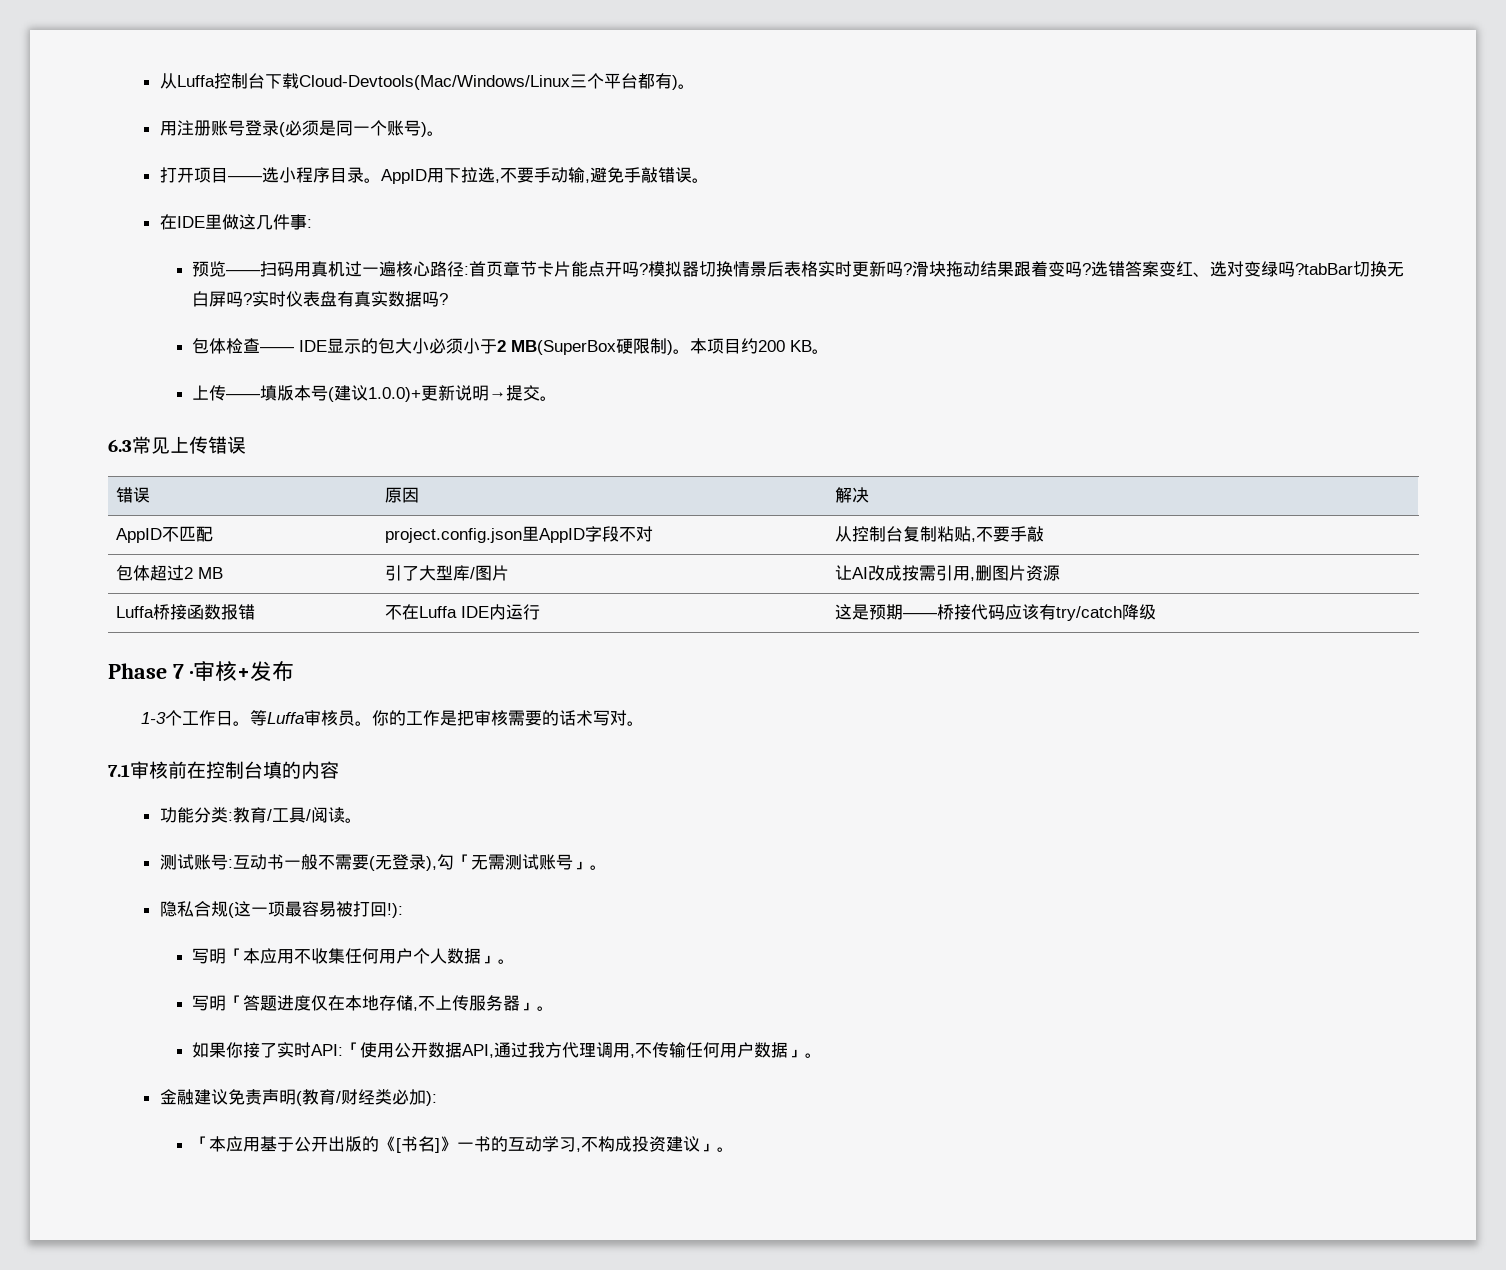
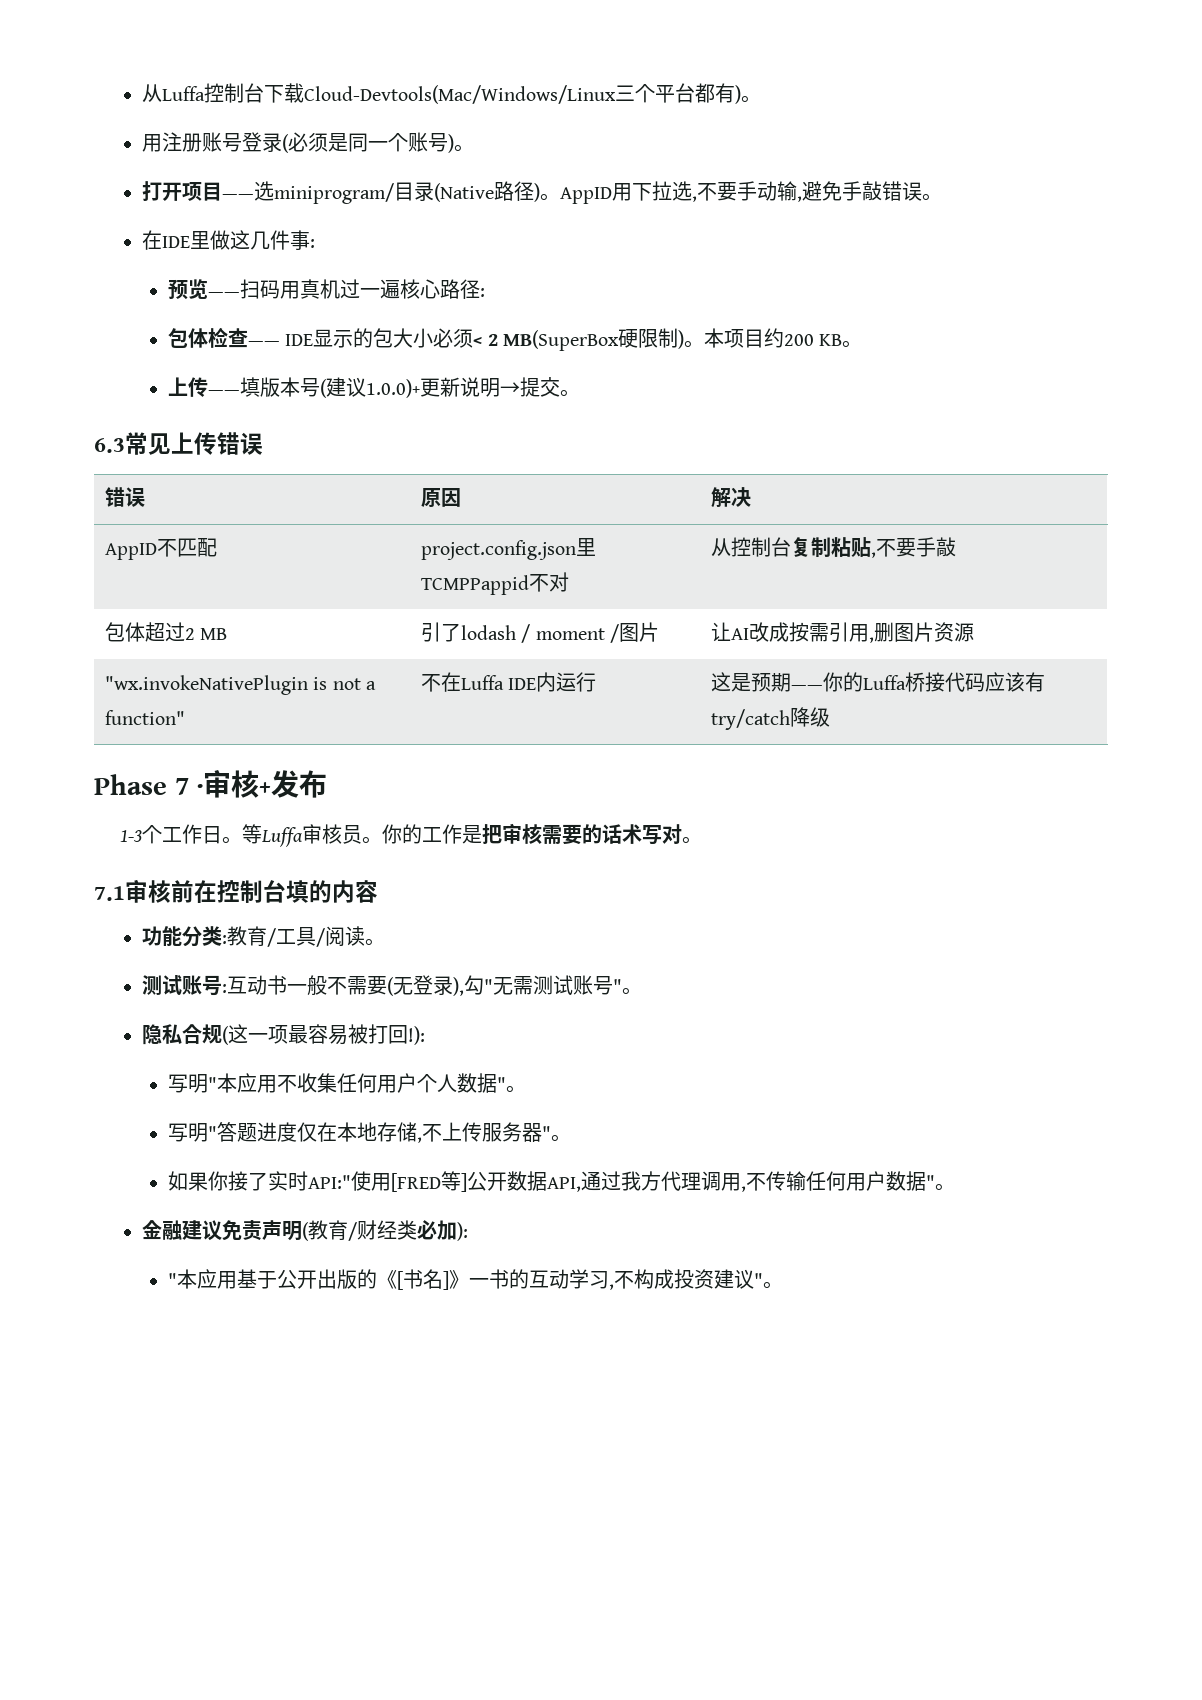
- 打开项目——选小程序目录。
+ 打开项目——选miniprogram/目录(Native路径)。
- 预览——扫码用真机过一遍核心路径:首页章节卡片能点开吗?模拟器切换情景后表格实时更新吗?滑块拖动结果跟着变吗?选错答案变红、选对变绿吗?tabBar切换无白屏吗?实时仪表盘有真实数据吗?
+ 预览——扫码用真机过一遍核心路径:
- 包体检查—— IDE显示的包大小必须小于2 MB(SuperBox硬限制)。
+ 包体检查—— IDE显示的包大小必须< 2 MB(SuperBox硬限制)。
- AppID不匹配 | project.config.json里AppID字段不对 | 从控制台复制粘贴,不要手敲
+ AppID不匹配 | project.config.json里TCMPPappid不对 | 从控制台复制粘贴,不要手敲
- 包体超过2 MB | 引了大型库/图片 | 让AI改成按需引用,删图片资源
+ 包体超过2 MB | 引了lodash / moment /图片 | 让AI改成按需引用,删图片资源
- Luffa桥接函数报错 | 不在Luffa IDE内运行 | 这是预期——桥接代码应该有try/catch降级
+ "wx.invokeNativePlugin is not a function" | 不在Luffa IDE内运行 | 这是预期——你的Luffa桥接代码应该有try/catch降级
- 测试账号:互动书一般不需要(无登录),勾「无需测试账号」。
+ 测试账号:互动书一般不需要(无登录),勾"无需测试账号"。
- 写明「本应用不收集任何用户个人数据」。
+ 写明"本应用不收集任何用户个人数据"。
- 写明「答题进度仅在本地存储,不上传服务器」。
+ 写明"答题进度仅在本地存储,不上传服务器"。
- 如果你接了实时API:「使用公开数据API,通过我方代理调用,不传输任何用户数据」。
+ 如果你接了实时API:"使用[FRED等]公开数据API,通过我方代理调用,不传输任何用户数据"。
- 「本应用基于公开出版的《[书名]》一书的互动学习,不构成投资建议」。
+ "本应用基于公开出版的《[书名]》一书的互动学习,不构成投资建议"。

